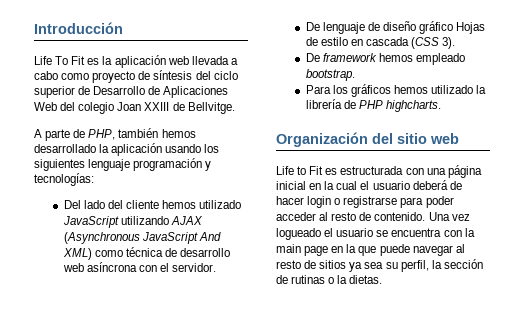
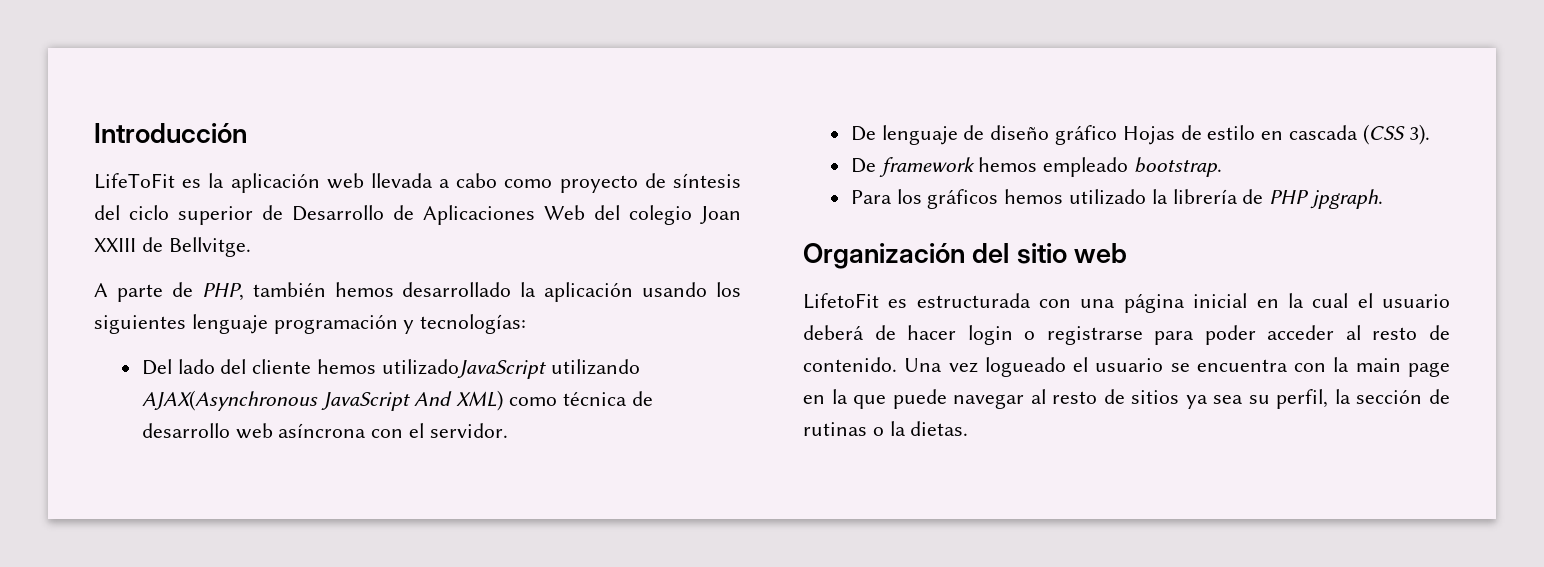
- Life To Fit es la aplicación web llevada a cabo como proyecto de síntesis del ciclo superior de Desarrollo de Aplicaciones Web del colegio Joan XXIII de Bellvitge.
+ LifeToFit es la aplicación web llevada a cabo como proyecto de síntesis del ciclo superior de Desarrollo de Aplicaciones Web del colegio Joan XXIII de Bellvitge.
- Del lado del cliente hemos utilizado JavaScript utilizando AJAX (Asynchronous JavaScript And XML) como técnica de desarrollo web asíncrona con el servidor.
+ Del lado del cliente hemos utilizadoJavaScript utilizando AJAX(Asynchronous JavaScript And XML) como técnica de desarrollo web asíncrona con el servidor.
- Para los gráficos hemos utilizado la librería de PHP highcharts.
+ Para los gráficos hemos utilizado la librería de PHP jpgraph.
- Life to Fit es estructurada con una página inicial en la cual el usuario deberá de hacer login o registrarse para poder acceder al resto de contenido.
+ LifetoFit es estructurada con una página inicial en la cual el usuario deberá de hacer login o registrarse para poder acceder al resto de contenido.

